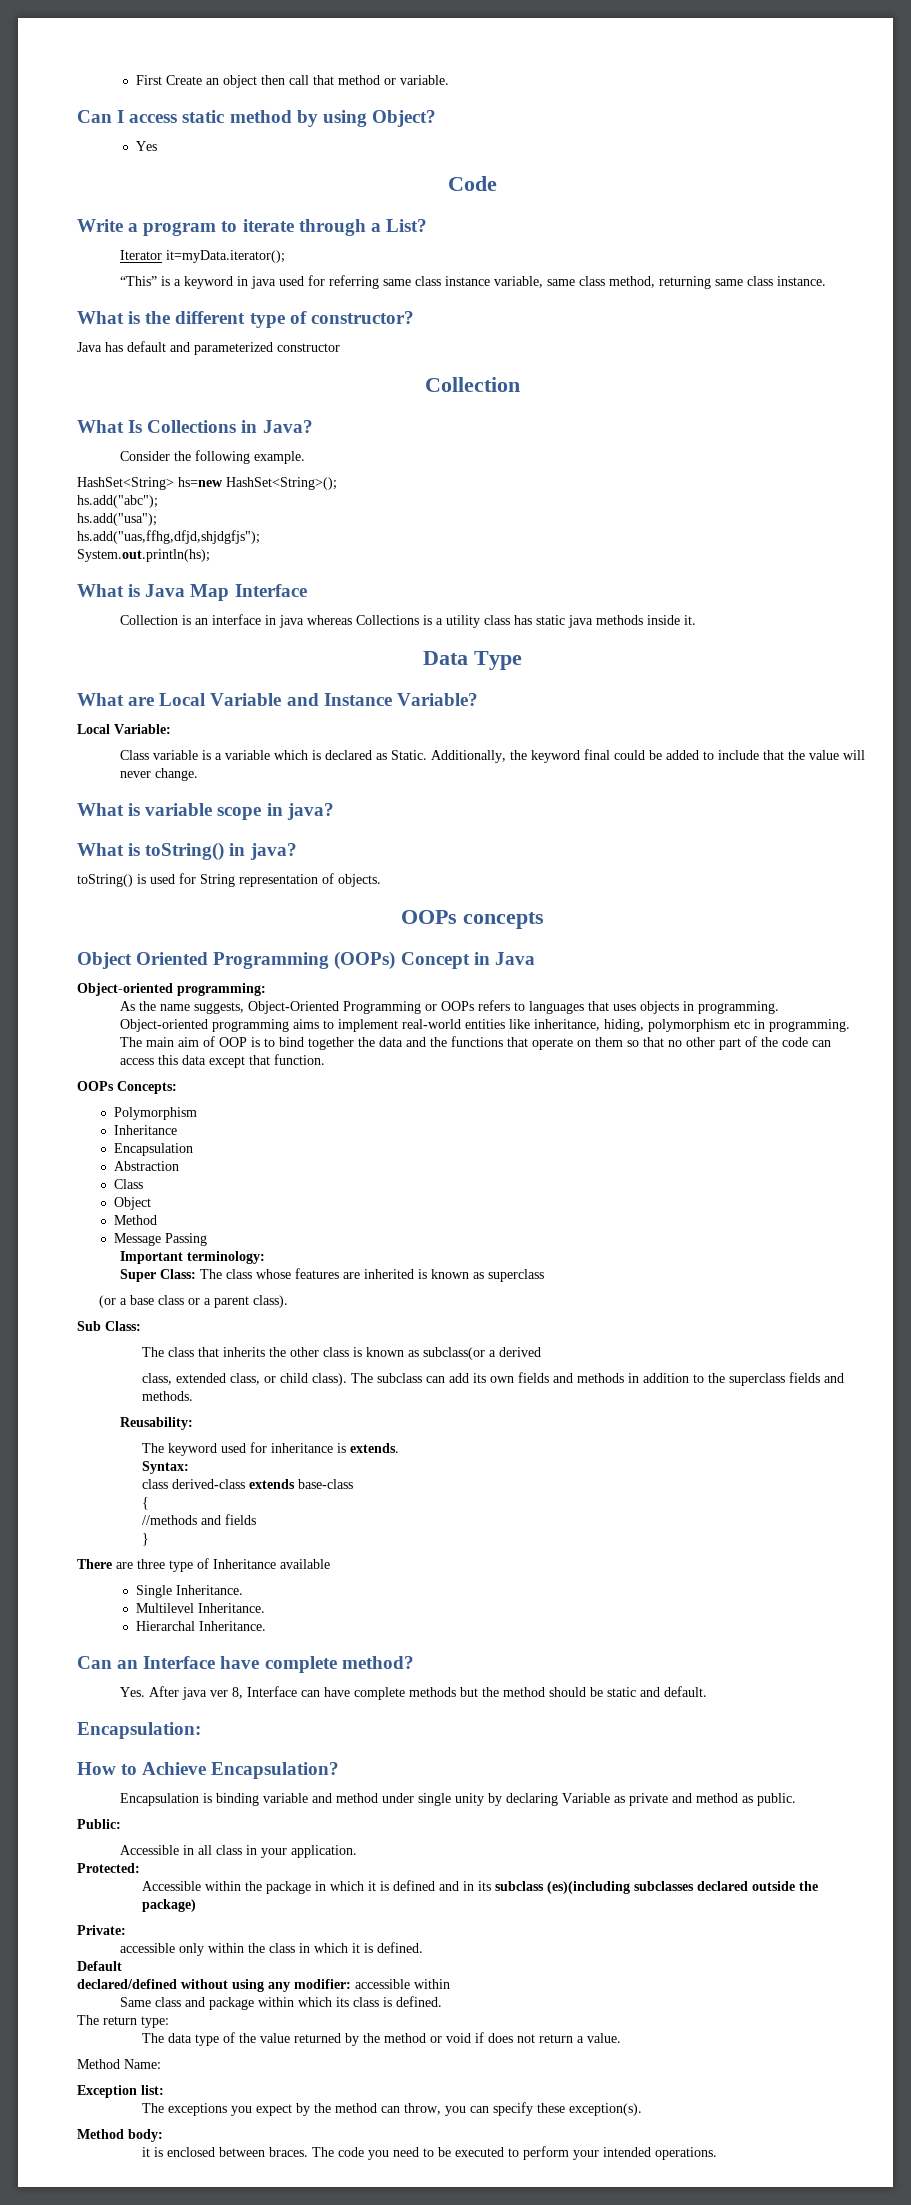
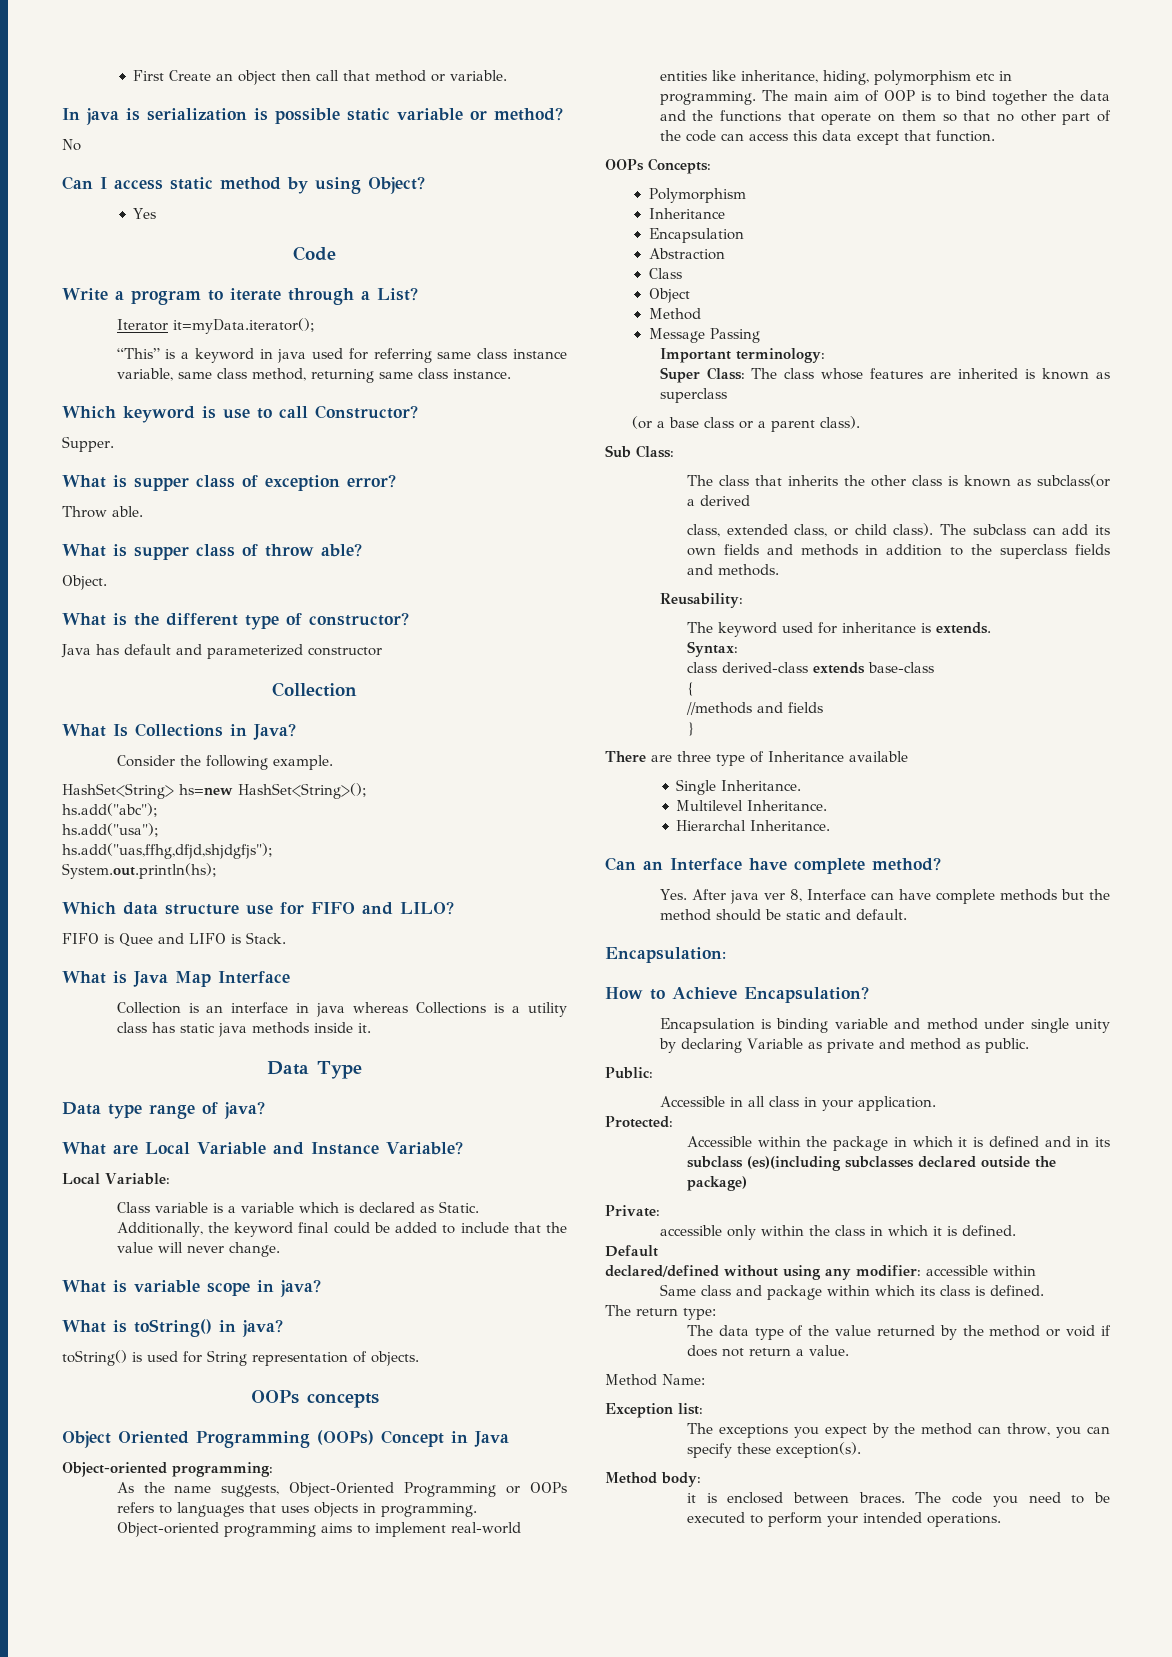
+ In java is serialization is possible static variable or method?
+ No
+ Which keyword is use to call Constructor?
+ Supper.
+ What is supper class of exception error?
+ Throw able.
+ What is supper class of throw able?
+ Object.
+ Which data structure use for FIFO and LILO?
+ FIFO is Quee and LIFO is Stack.
+ Data type range of java?

